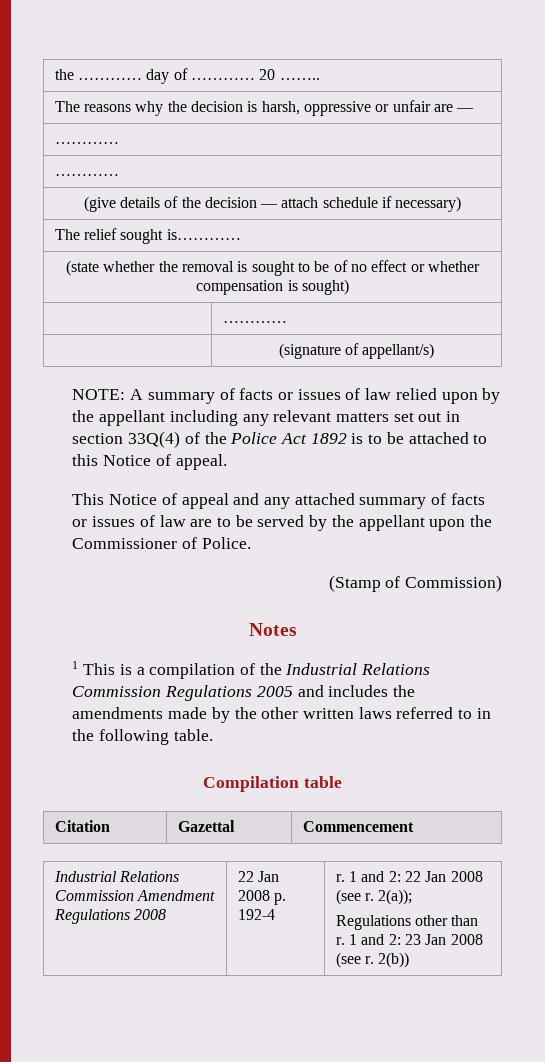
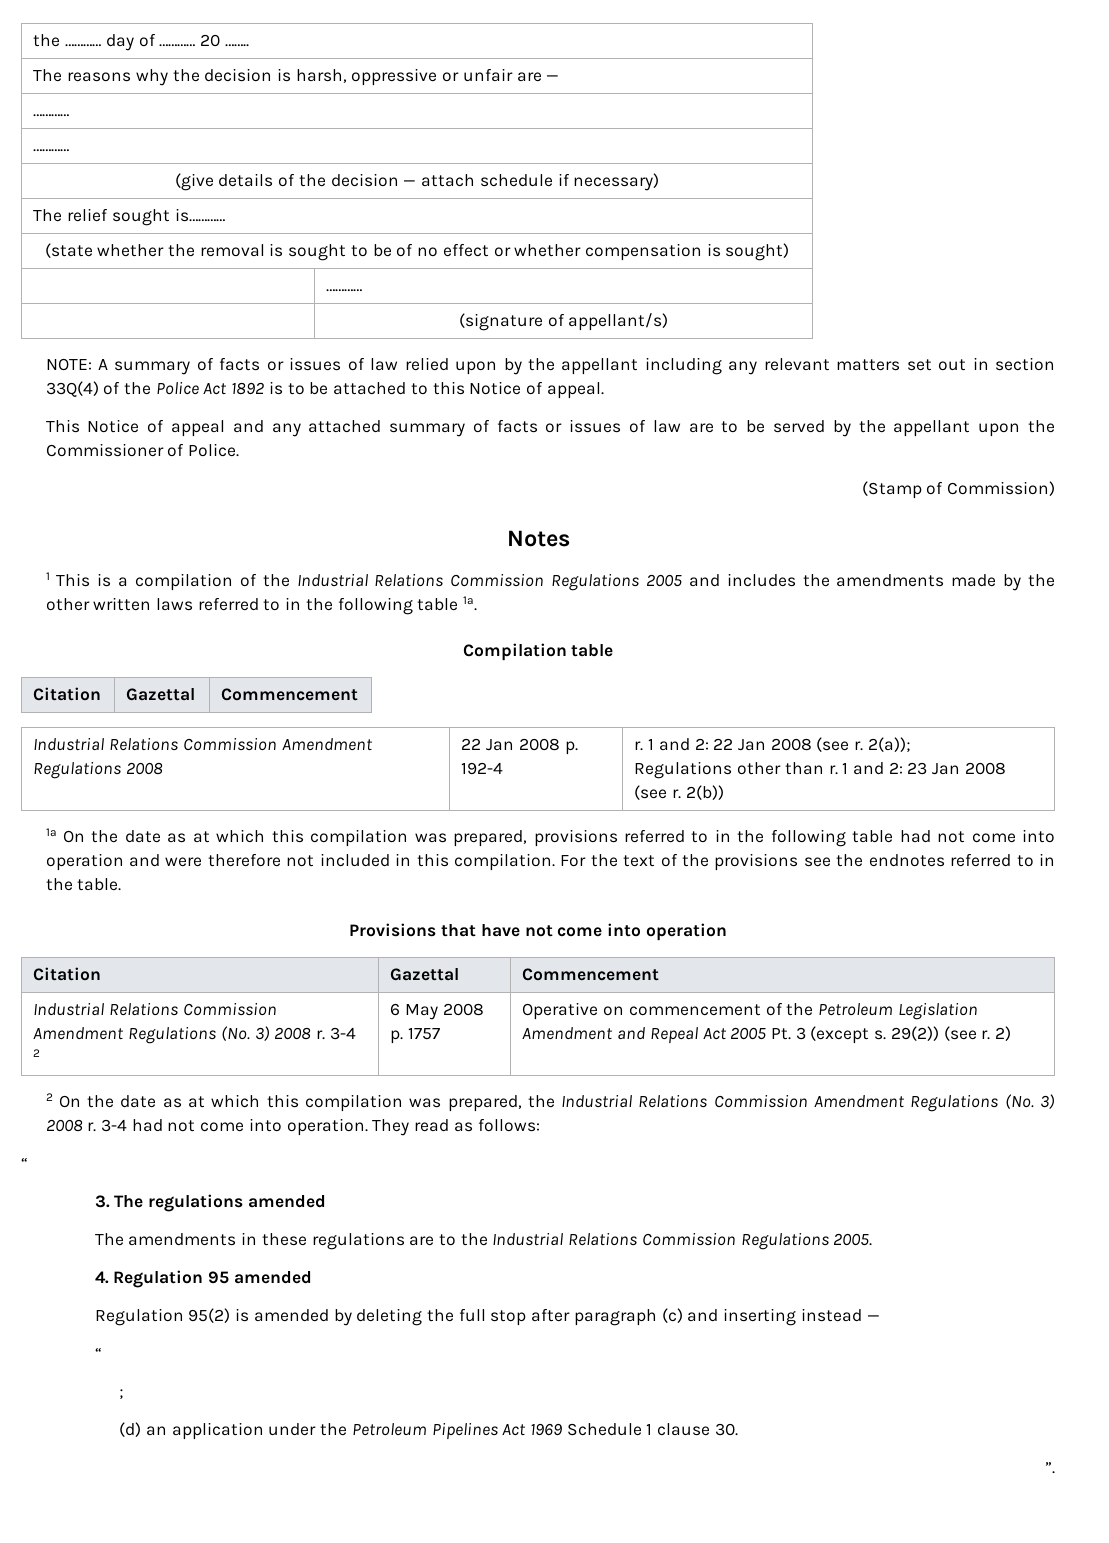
- 1 This is a compilation of the Industrial Relations Commission Regulations 2005 and includes the amendments made by the other written laws referred to in the following table.
+ 1 This is a compilation of the Industrial Relations Commission Regulations 2005 and includes the amendments made by the other written laws referred to in the following table 1a.
+ 1a On the date as at which this compilation was prepared, provisions referred to in the following table had not come into operation and were therefore not included in this compilation. For the text of the provisions see the endnotes referred to in the table.
+ Provisions that have not come into operation
+ Citation | Gazettal | Commencement
+ Industrial Relations Commission Amendment Regulations (No. 3) 2008 r. 3-4 2 | 6 May 2008 p. 1757 | Operative on commencement of the Petroleum Legislation Amendment and Repeal Act 2005 Pt. 3 (except s. 29(2)) (see r. 2)
+ 2 On the date as at which this compilation was prepared, the Industrial Relations Commission Amendment Regulations (No. 3) 2008 r. 3-4 had not come into operation. They read as follows:
+ “
+ 3. The regulations amended
+ The amendments in these regulations are to the Industrial Relations Commission Regulations 2005.
+ 4. Regulation 95 amended
+ Regulation 95(2) is amended by deleting the full stop after paragraph (c) and inserting instead —
+ “
+ ;
+ (d) an application under the Petroleum Pipelines Act 1969 Schedule 1 clause 30.
+ ”.

